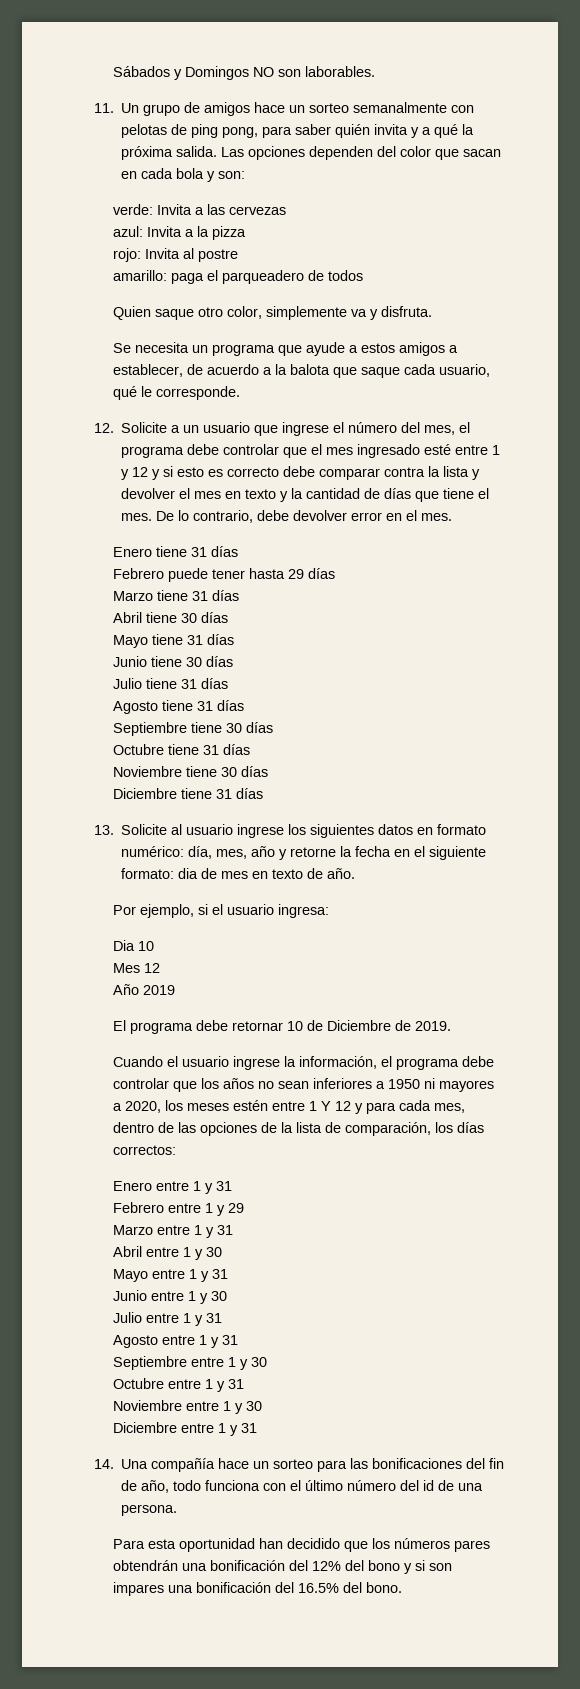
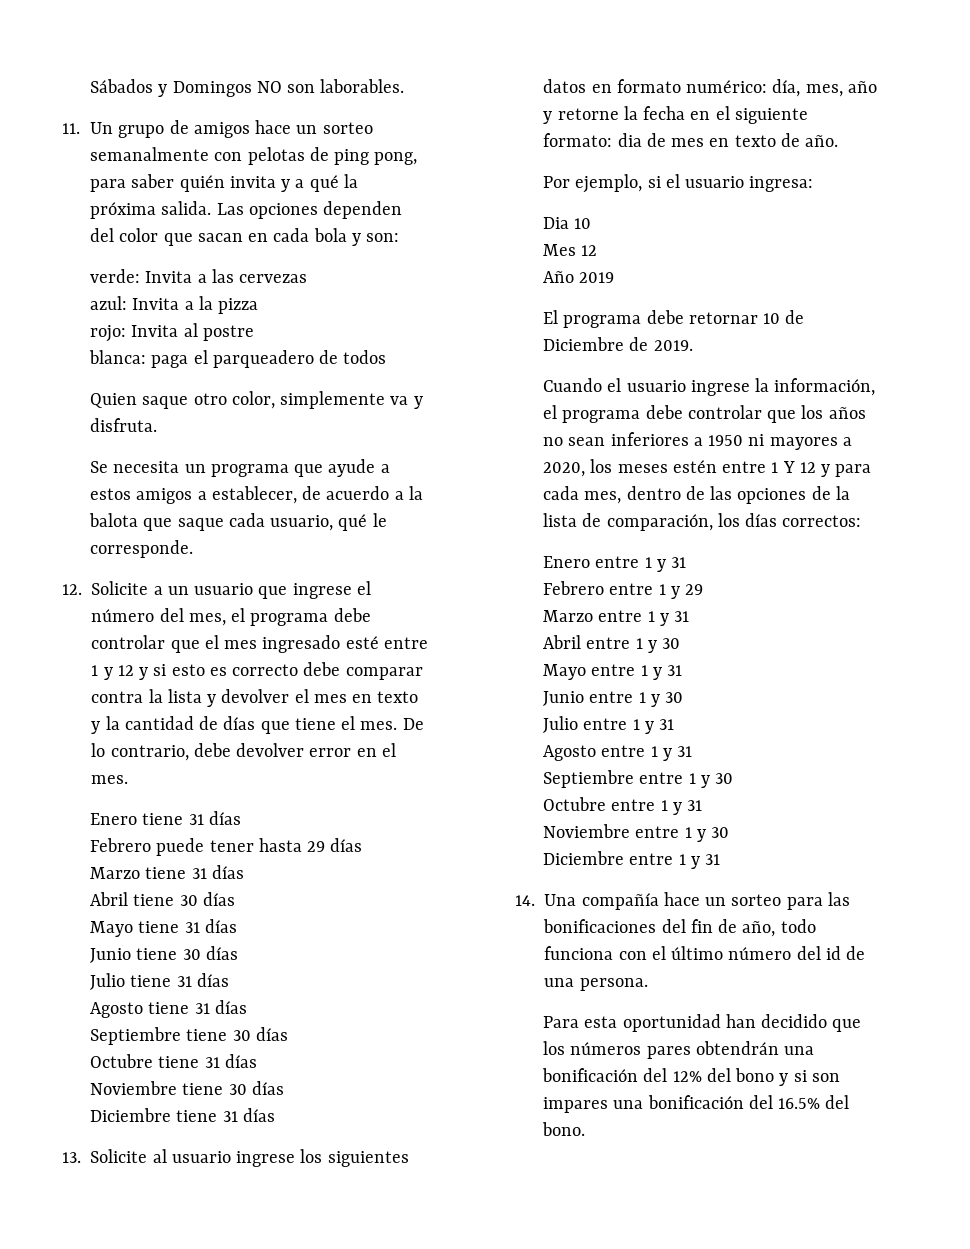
- amarillo: paga el parqueadero de todos
+ blanca: paga el parqueadero de todos

